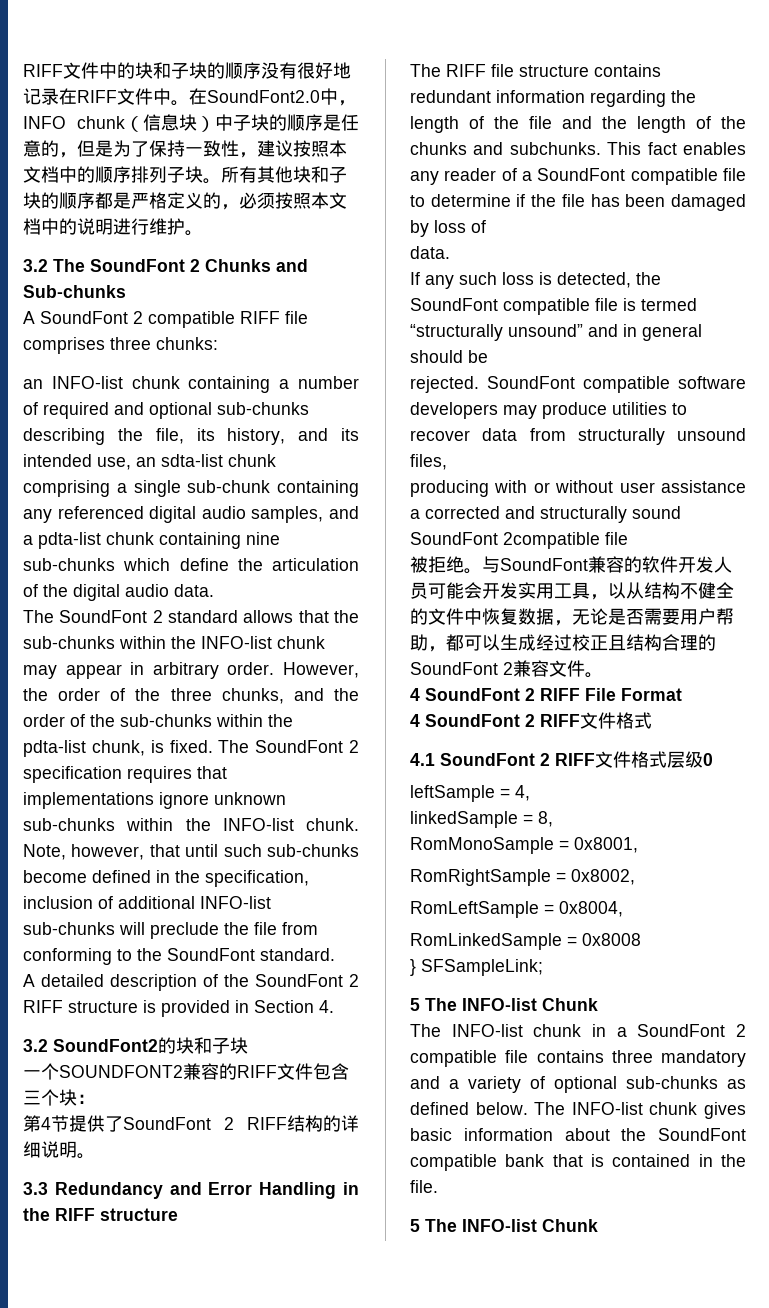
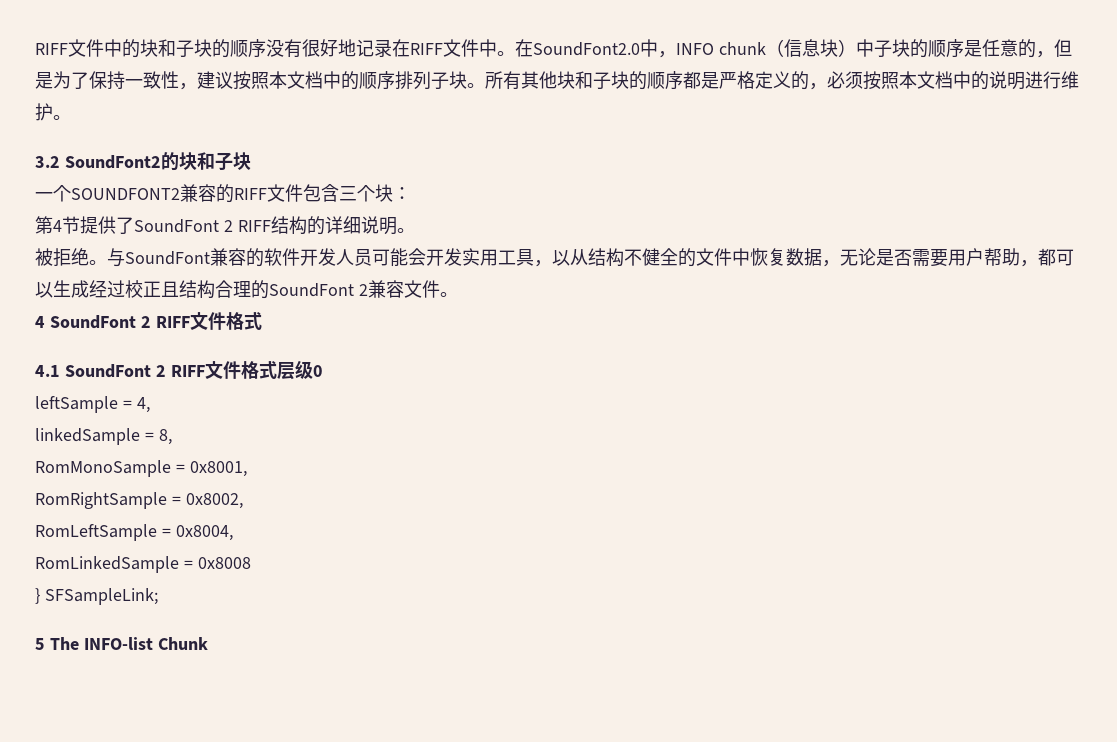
- 3.2 The SoundFont 2 Chunks and Sub-chunks
- A SoundFont 2 compatible RIFF file comprises three chunks:
- an INFO-list chunk containing a number of required and optional sub-chunks describing the file, its history, and its intended use, an sdta-list chunk comprising a single sub-chunk containing any referenced digital audio samples, and a pdta-list chunk containing nine sub-chunks which define the articulation of the digital audio data.
- The SoundFont 2 standard allows that the sub-chunks within the INFO-list chunk may appear in arbitrary order. However, the order of the three chunks, and the order of the sub-chunks within the pdta-list chunk, is fixed. The SoundFont 2 specification requires that implementations ignore unknown sub-chunks within the INFO-list chunk. Note, however, that until such sub-chunks become defined in the specification, inclusion of additional INFO-list sub-chunks will preclude the file from conforming to the SoundFont standard.
- A detailed description of the SoundFont 2 RIFF structure is provided in Section 4.
- 3.3 Redundancy and Error Handling in the RIFF structure
- The RIFF file structure contains redundant information regarding the length of the file and the length of the chunks and subchunks. This fact enables any reader of a SoundFont compatible file to determine if the file has been damaged by loss of
- data.
- If any such loss is detected, the SoundFont compatible file is termed “structurally unsound” and in general should be
- rejected. SoundFont compatible software developers may produce utilities to recover data from structurally unsound files,
- producing with or without user assistance a corrected and structurally sound SoundFont 2compatible file
- 4 SoundFont 2 RIFF File Format
- The INFO-list chunk in a SoundFont 2 compatible file contains three mandatory and a variety of optional sub-chunks as defined below. The INFO-list chunk gives basic information about the SoundFont compatible bank that is contained in the file.
- 5 The INFO-list Chunk

